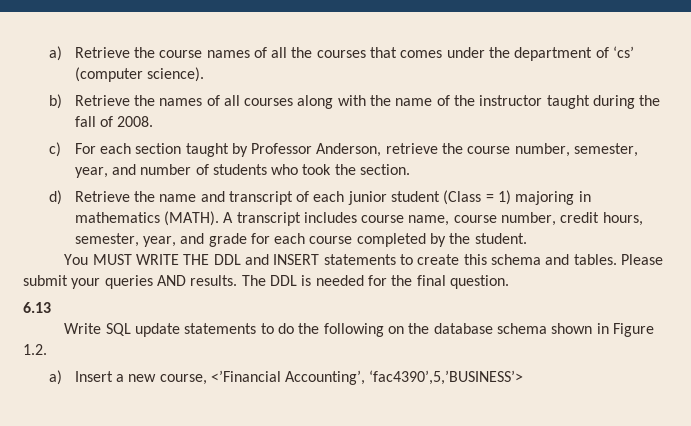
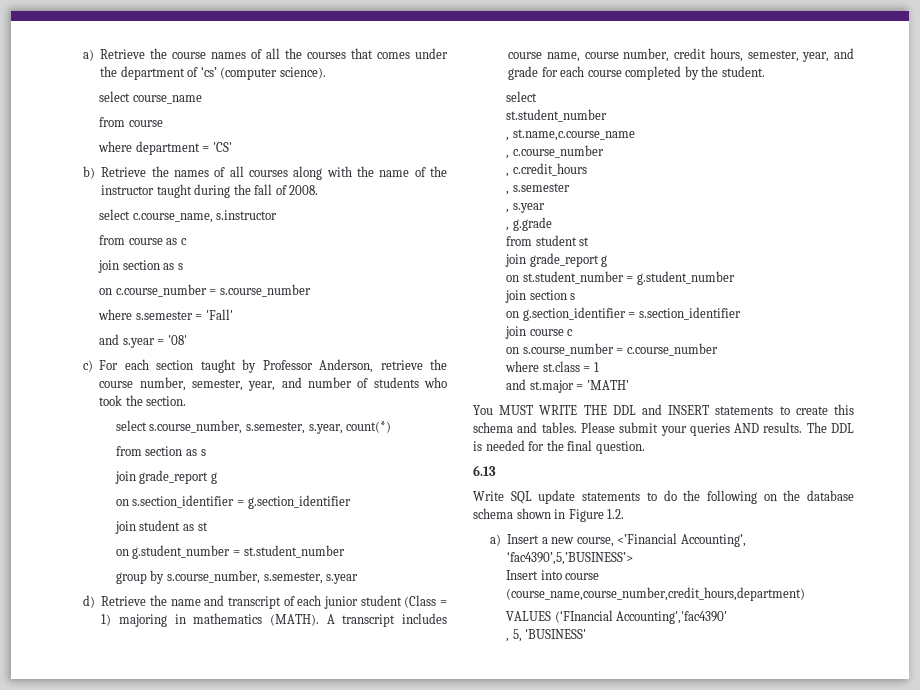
+ select course_name
+ from course
+ where department = 'CS'
+ select c.course_name, s.instructor
+ from course as c
+ join section as s
+ on c.course_number = s.course_number
+ where s.semester = 'Fall'
+ and s.year = '08'
+ select s.course_number, s.semester, s.year, count(*)
+ from section as s
+ join grade_report g
+ on s.section_identifier = g.section_identifier
+ join student as st
+ on g.student_number = st.student_number
+ group by s.course_number, s.semester, s.year
  A transcript includes course name, course number, credit hours, semester, year, and grade for each course completed by the student.
+ select
+ st.student_number
+ , st.name,c.course_name
+ , c.course_number
+ , c.credit_hours
+ , s.semester
+ , s.year
+ , g.grade
+ from student st
+ join grade_report g
+ on st.student_number = g.student_number
+ join section s
+ on g.section_identifier = s.section_identifier
+ join course c
+ on s.course_number = c.course_number
+ where st.class = 1
+ and st.major = 'MATH'
+ Insert into course (course_name,course_number,credit_hours,department)
+ VALUES (‘FInancial Accounting','fac4390'
+ , 5, 'BUSINESS'

